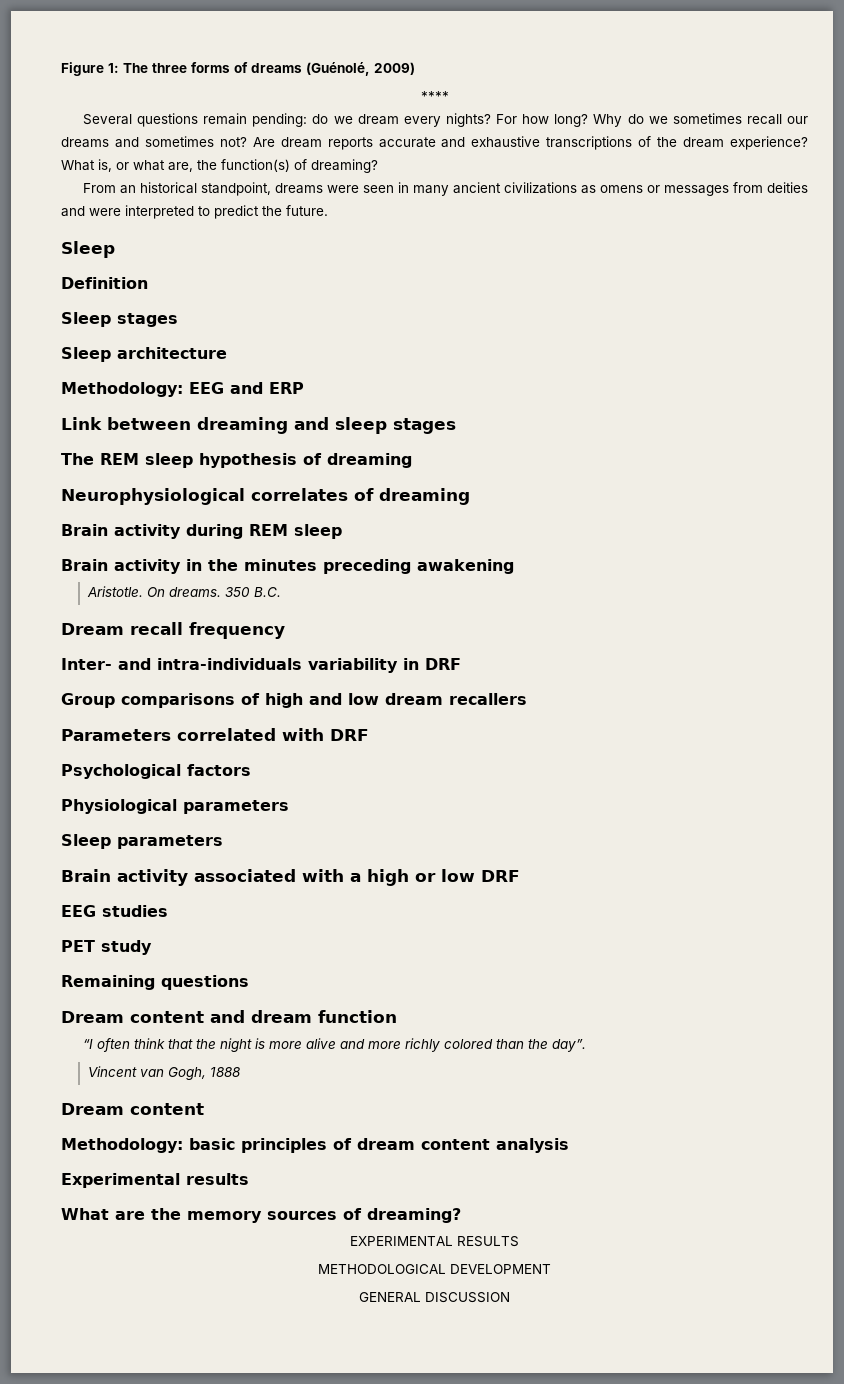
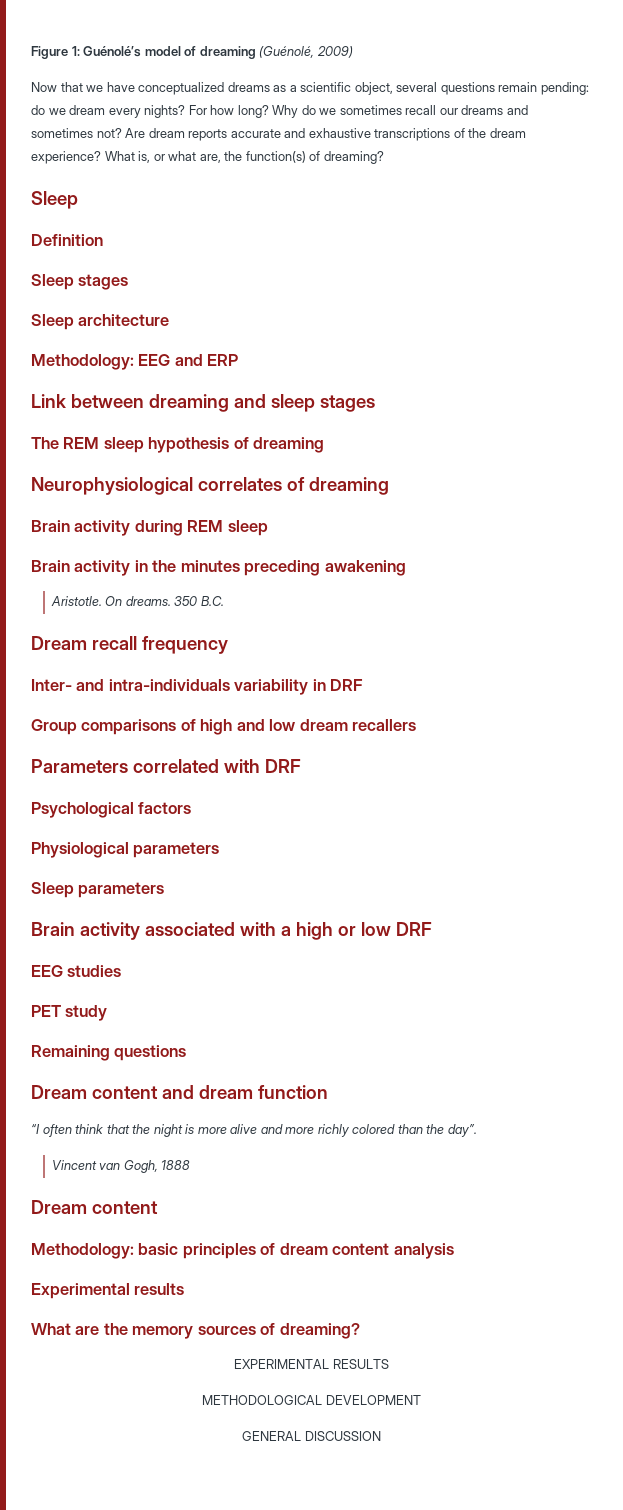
- Figure 1: The three forms of dreams (Guénolé, 2009)
- ****
- Several questions remain pending: do we dream every nights?
+ Figure 1: Guénolé’s model of dreaming (Guénolé, 2009)
+ Now that we have conceptualized dreams as a scientific object, several questions remain pending: do we dream every nights?
- From an historical standpoint, dreams were seen in many ancient civilizations as omens or messages from deities and were interpreted to predict the future.

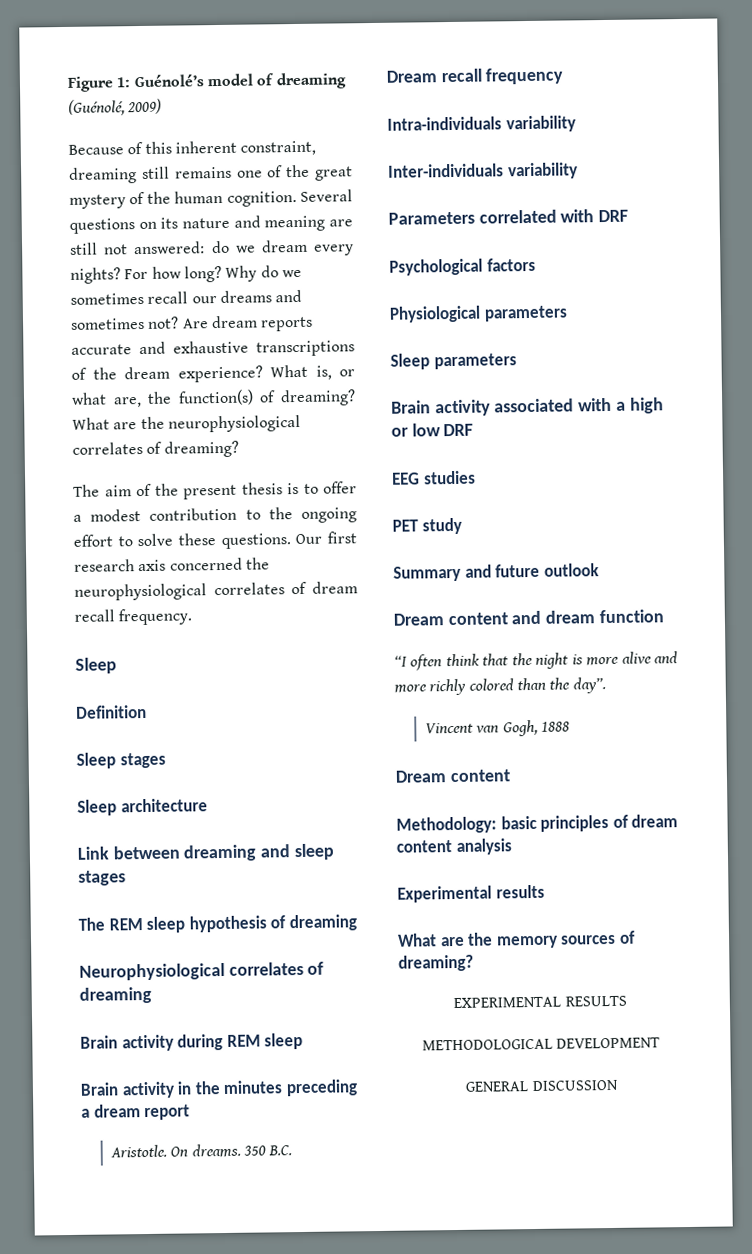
- Now that we have conceptualized dreams as a scientific object, several questions remain pending: do we dream every nights?
+ Because of this inherent constraint, dreaming still remains one of the great mystery of the human cognition. Several questions on its nature and meaning are still not answered: do we dream every nights?
+ What are the neurophysiological correlates of dreaming?
+ The aim of the present thesis is to offer a modest contribution to the ongoing effort to solve these questions. Our first research axis concerned the neurophysiological correlates of dream recall frequency.
- Methodology: EEG and ERP
- Brain activity in the minutes preceding awakening
+ Brain activity in the minutes preceding a dream report
- Inter- and intra-individuals variability in DRF
- Group comparisons of high and low dream recallers
+ Intra-individuals variability
+ Inter-individuals variability
- Remaining questions
+ Summary and future outlook

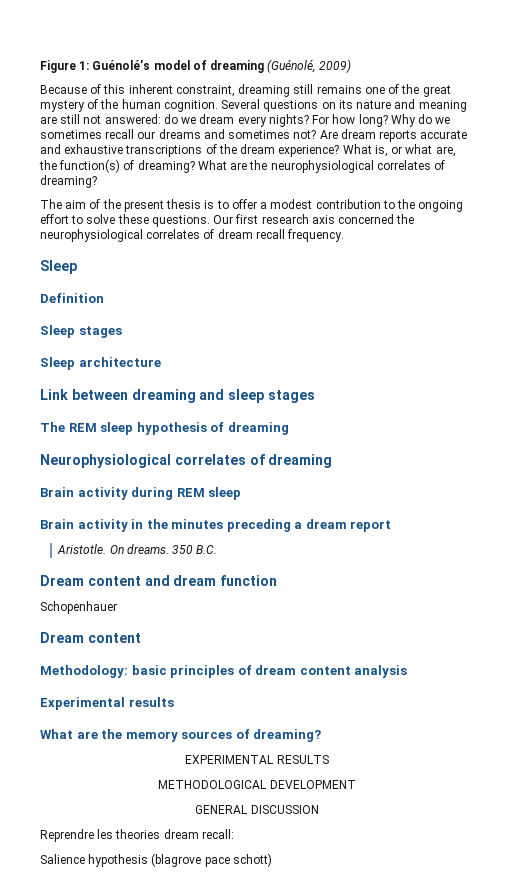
- Dream recall frequency
- Intra-individuals variability
- Inter-individuals variability
- Parameters correlated with DRF
- Psychological factors
- Physiological parameters
- Sleep parameters
- Brain activity associated with a high or low DRF
- EEG studies
- PET study
- Summary and future outlook
- “I often think that the night is more alive and more richly colored than the day”.
- Vincent van Gogh, 1888
+ Schopenhauer
+ Reprendre les theories dream recall:
+ Salience hypothesis (blagrove pace schott)

